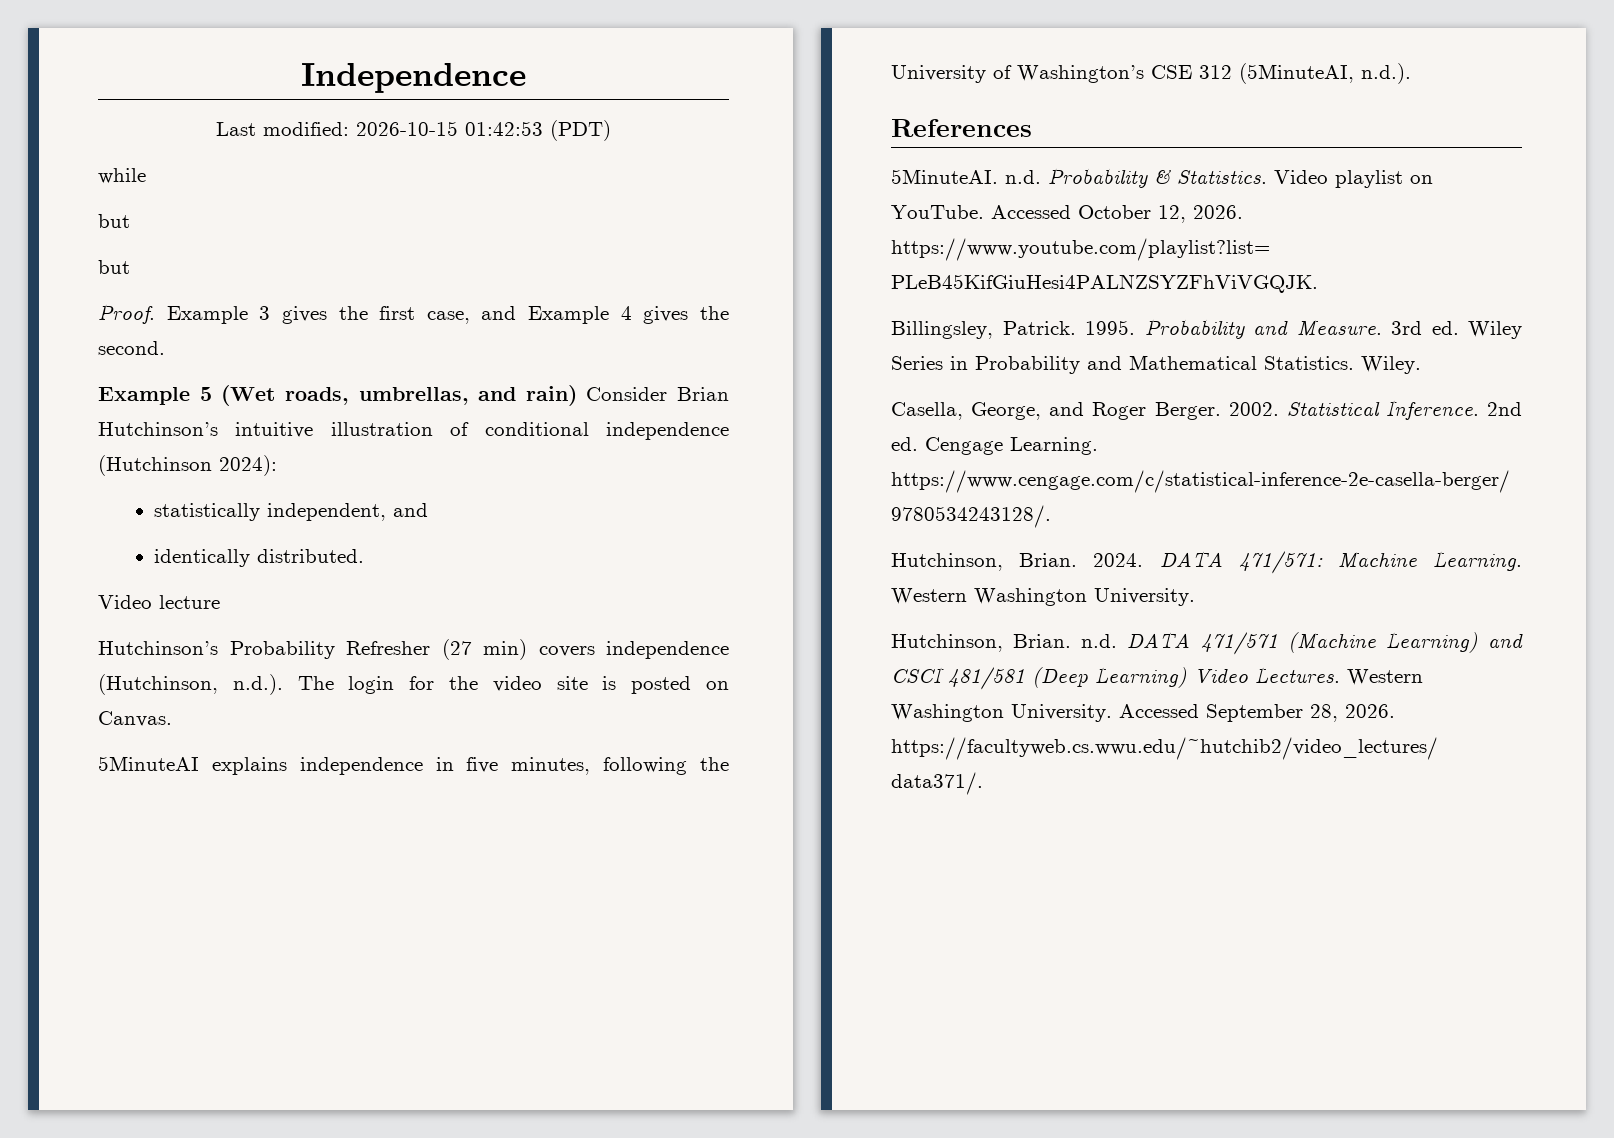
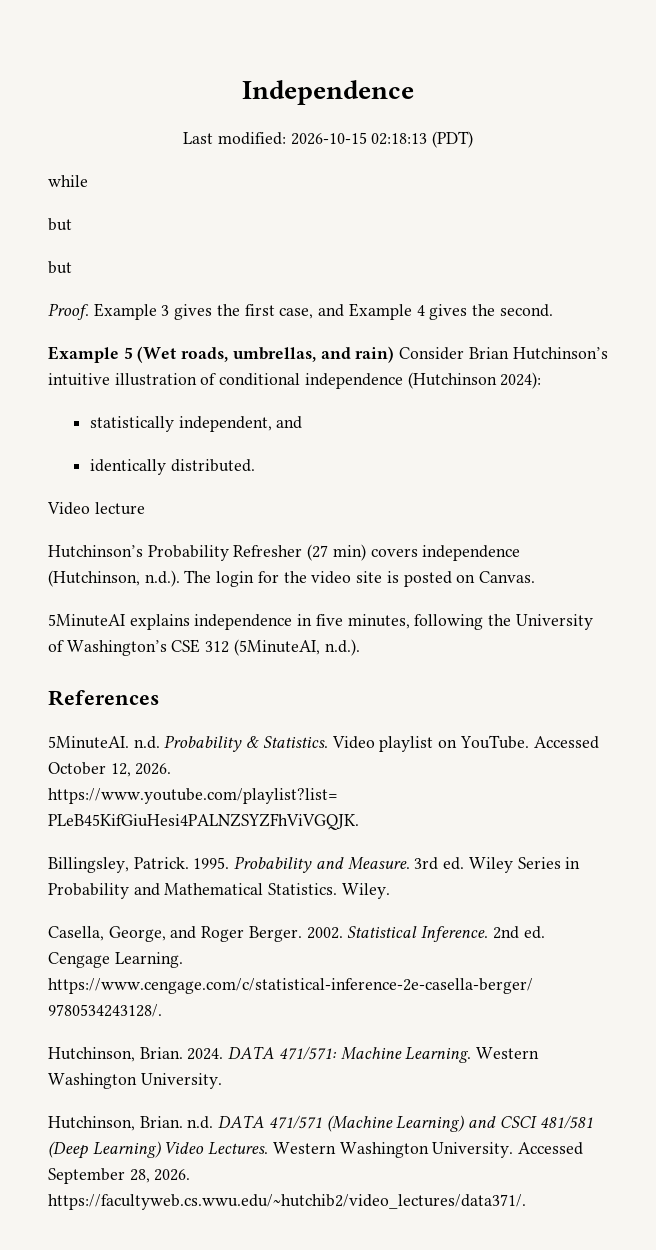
- Last modified: 2026-10-15 01:42:53 (PDT)
+ Last modified: 2026-10-15 02:18:13 (PDT)

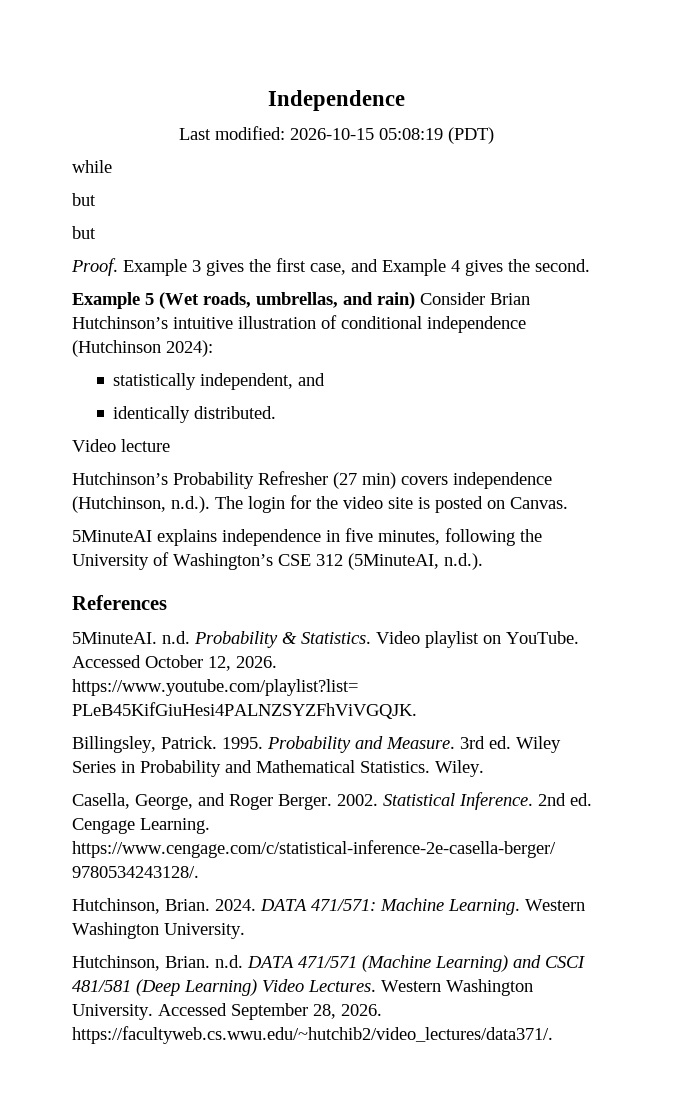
- Last modified: 2026-10-15 02:18:13 (PDT)
+ Last modified: 2026-10-15 05:08:19 (PDT)

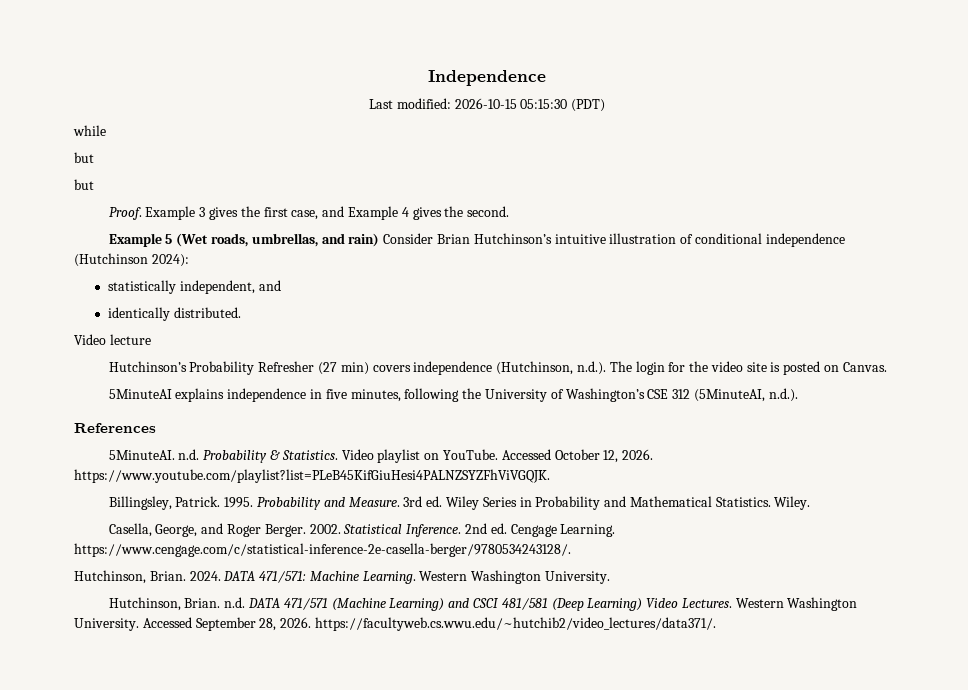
- Last modified: 2026-10-15 05:08:19 (PDT)
+ Last modified: 2026-10-15 05:15:30 (PDT)

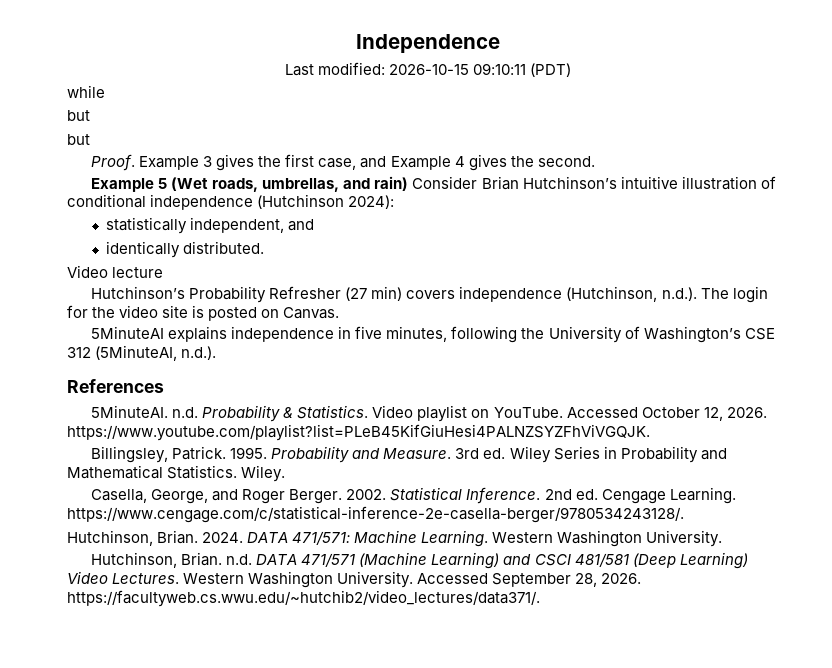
- Last modified: 2026-10-15 05:15:30 (PDT)
+ Last modified: 2026-10-15 09:10:11 (PDT)

